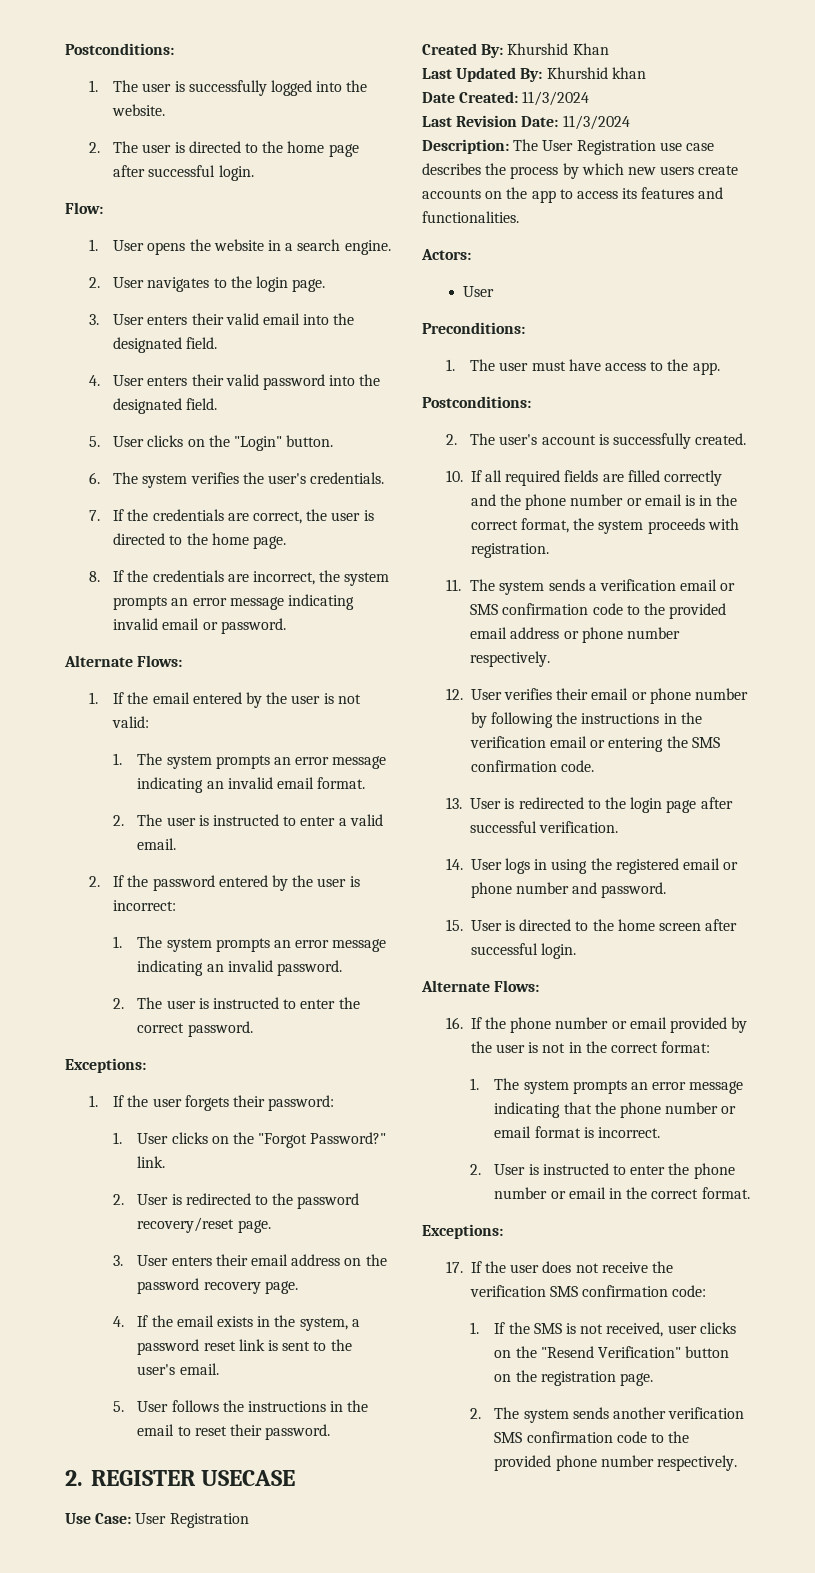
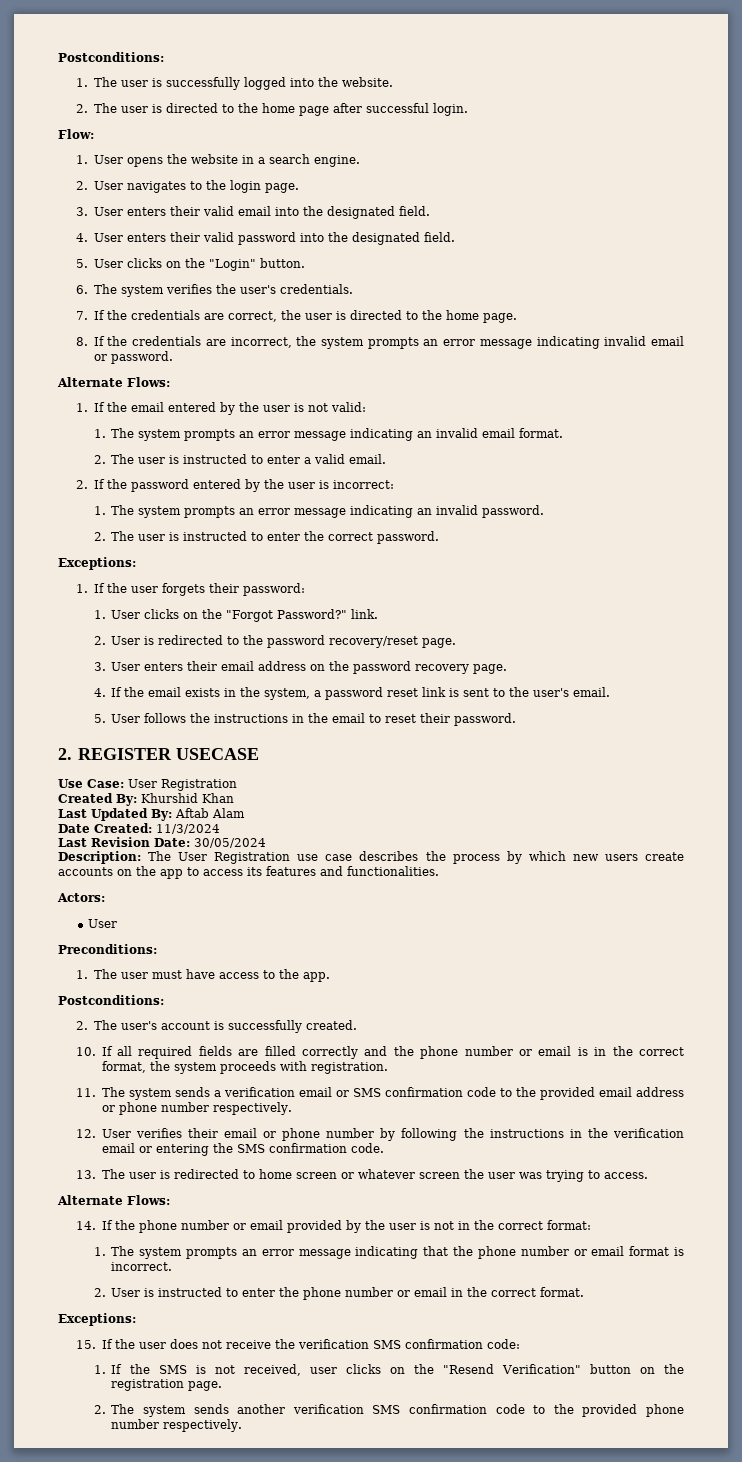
- Last Updated By: Khurshid khan
+ Last Updated By: Aftab Alam
- Last Revision Date: 11/3/2024
+ Last Revision Date: 30/05/2024
- 13. User is redirected to the login page after successful verification.
- 14. User logs in using the registered email or phone number and password.
- 15. User is directed to the home screen after successful login.
+ 13. The user is redirected to home screen or whatever screen the user was trying to access.
  Alternate Flows:
- 16. If the phone number or email provided by the user is not in the correct format:
+ 14. If the phone number or email provided by the user is not in the correct format:
- 17. If the user does not receive the verification SMS confirmation code:
+ 15. If the user does not receive the verification SMS confirmation code:

